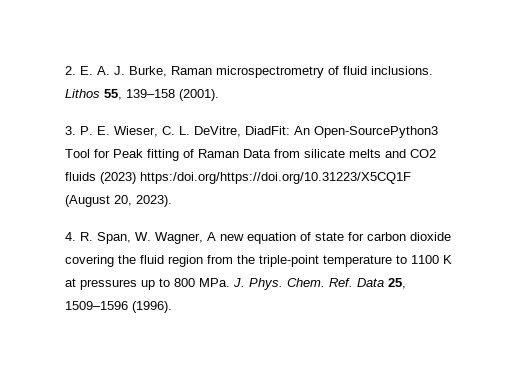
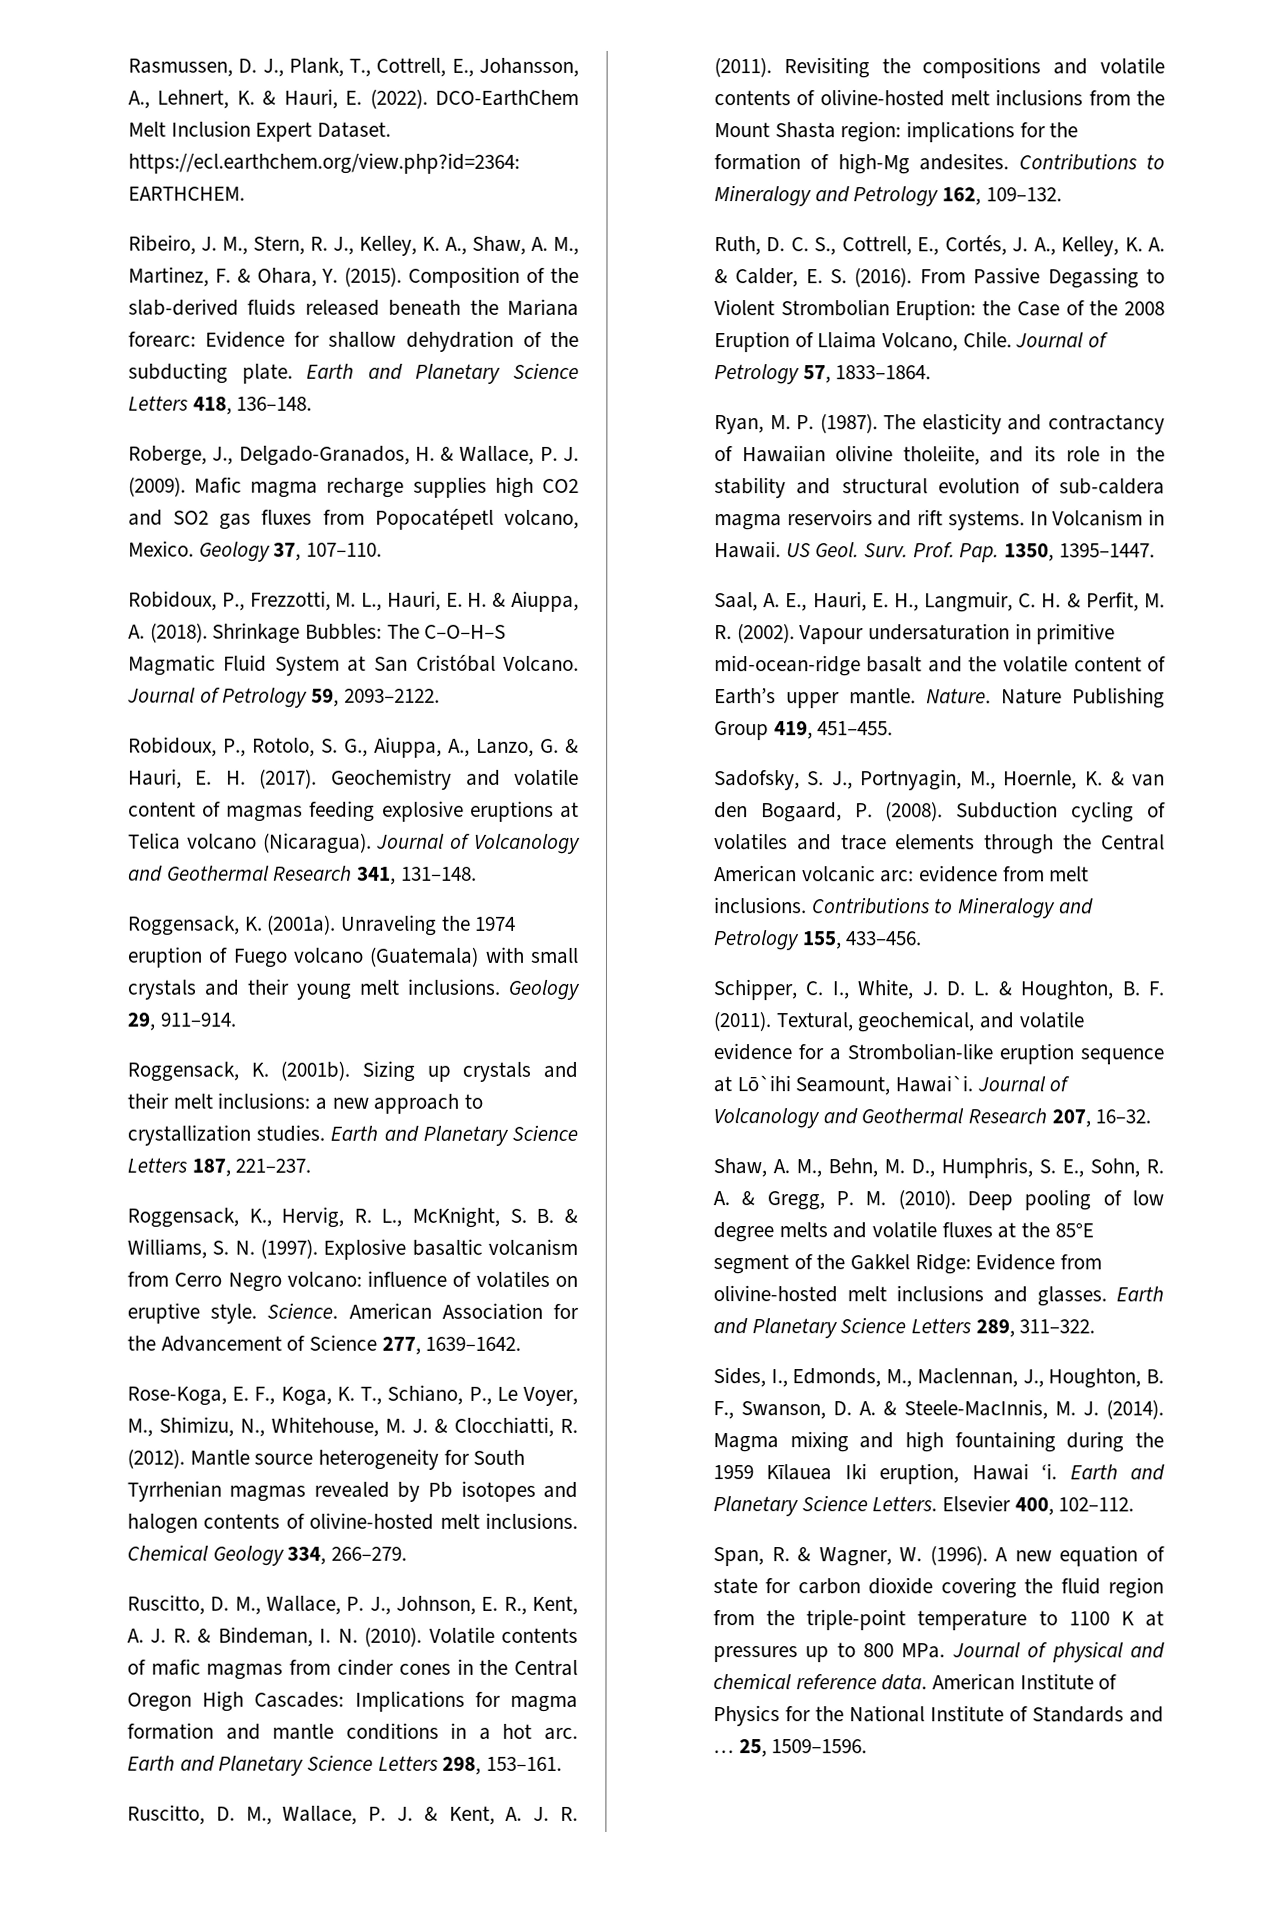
- 2. E. A. J. Burke, Raman microspectrometry of fluid inclusions. Lithos 55, 139–158 (2001).
- 3. P. E. Wieser, C. L. DeVitre, DiadFit: An Open-SourcePython3 Tool for Peak fitting of Raman Data from silicate melts and CO2 fluids (2023) https:/doi.org/https://doi.org/10.31223/X5CQ1F (August 20, 2023).
- 4. R. Span, W. Wagner, A new equation of state for carbon dioxide covering the fluid region from the triple‐point temperature to 1100 K at pressures up to 800 MPa. J. Phys. Chem. Ref. Data 25, 1509–1596 (1996).
+ Rasmussen, D. J., Plank, T., Cottrell, E., Johansson, A., Lehnert, K. & Hauri, E. (2022). DCO-EarthChem Melt Inclusion Expert Dataset. https://ecl.earthchem.org/view.php?id=2364: EARTHCHEM.
+ Ribeiro, J. M., Stern, R. J., Kelley, K. A., Shaw, A. M., Martinez, F. & Ohara, Y. (2015). Composition of the slab-derived fluids released beneath the Mariana forearc: Evidence for shallow dehydration of the subducting plate. Earth and Planetary Science Letters 418, 136–148.
+ Roberge, J., Delgado-Granados, H. & Wallace, P. J. (2009). Mafic magma recharge supplies high CO2 and SO2 gas fluxes from Popocatépetl volcano, Mexico. Geology 37, 107–110.
+ Robidoux, P., Frezzotti, M. L., Hauri, E. H. & Aiuppa, A. (2018). Shrinkage Bubbles: The C–O–H–S Magmatic Fluid System at San Cristóbal Volcano. Journal of Petrology 59, 2093–2122.
+ Robidoux, P., Rotolo, S. G., Aiuppa, A., Lanzo, G. & Hauri, E. H. (2017). Geochemistry and volatile content of magmas feeding explosive eruptions at Telica volcano (Nicaragua). Journal of Volcanology and Geothermal Research 341, 131–148.
+ Roggensack, K. (2001a). Unraveling the 1974 eruption of Fuego volcano (Guatemala) with small crystals and their young melt inclusions. Geology 29, 911–914.
+ Roggensack, K. (2001b). Sizing up crystals and their melt inclusions: a new approach to crystallization studies. Earth and Planetary Science Letters 187, 221–237.
+ Roggensack, K., Hervig, R. L., McKnight, S. B. & Williams, S. N. (1997). Explosive basaltic volcanism from Cerro Negro volcano: influence of volatiles on eruptive style. Science. American Association for the Advancement of Science 277, 1639–1642.
+ Rose-Koga, E. F., Koga, K. T., Schiano, P., Le Voyer, M., Shimizu, N., Whitehouse, M. J. & Clocchiatti, R. (2012). Mantle source heterogeneity for South Tyrrhenian magmas revealed by Pb isotopes and halogen contents of olivine-hosted melt inclusions. Chemical Geology 334, 266–279.
+ Ruscitto, D. M., Wallace, P. J., Johnson, E. R., Kent, A. J. R. & Bindeman, I. N. (2010). Volatile contents of mafic magmas from cinder cones in the Central Oregon High Cascades: Implications for magma formation and mantle conditions in a hot arc. Earth and Planetary Science Letters 298, 153–161.
+ Ruscitto, D. M., Wallace, P. J. & Kent, A. J. R. (2011). Revisiting the compositions and volatile contents of olivine-hosted melt inclusions from the Mount Shasta region: implications for the formation of high-Mg andesites. Contributions to Mineralogy and Petrology 162, 109–132.
+ Ruth, D. C. S., Cottrell, E., Cortés, J. A., Kelley, K. A. & Calder, E. S. (2016). From Passive Degassing to Violent Strombolian Eruption: the Case of the 2008 Eruption of Llaima Volcano, Chile. Journal of Petrology 57, 1833–1864.
+ Ryan, M. P. (1987). The elasticity and contractancy of Hawaiian olivine tholeiite, and its role in the stability and structural evolution of sub-caldera magma reservoirs and rift systems. In Volcanism in Hawaii. US Geol. Surv. Prof. Pap. 1350, 1395–1447.
+ Saal, A. E., Hauri, E. H., Langmuir, C. H. & Perfit, M. R. (2002). Vapour undersaturation in primitive mid-ocean-ridge basalt and the volatile content of Earth’s upper mantle. Nature. Nature Publishing Group 419, 451–455.
+ Sadofsky, S. J., Portnyagin, M., Hoernle, K. & van den Bogaard, P. (2008). Subduction cycling of volatiles and trace elements through the Central American volcanic arc: evidence from melt inclusions. Contributions to Mineralogy and Petrology 155, 433–456.
+ Schipper, C. I., White, J. D. L. & Houghton, B. F. (2011). Textural, geochemical, and volatile evidence for a Strombolian-like eruption sequence at Lō`ihi Seamount, Hawai`i. Journal of Volcanology and Geothermal Research 207, 16–32.
+ Shaw, A. M., Behn, M. D., Humphris, S. E., Sohn, R. A. & Gregg, P. M. (2010). Deep pooling of low degree melts and volatile fluxes at the 85°E segment of the Gakkel Ridge: Evidence from olivine-hosted melt inclusions and glasses. Earth and Planetary Science Letters 289, 311–322.
+ Sides, I., Edmonds, M., Maclennan, J., Houghton, B. F., Swanson, D. A. & Steele-MacInnis, M. J. (2014). Magma mixing and high fountaining during the 1959 Kīlauea Iki eruption, Hawai ‘i. Earth and Planetary Science Letters. Elsevier 400, 102–112.
+ Span, R. & Wagner, W. (1996). A new equation of state for carbon dioxide covering the fluid region from the triple‐point temperature to 1100 K at pressures up to 800 MPa. Journal of physical and chemical reference data. American Institute of Physics for the National Institute of Standards and … 25, 1509–1596.

